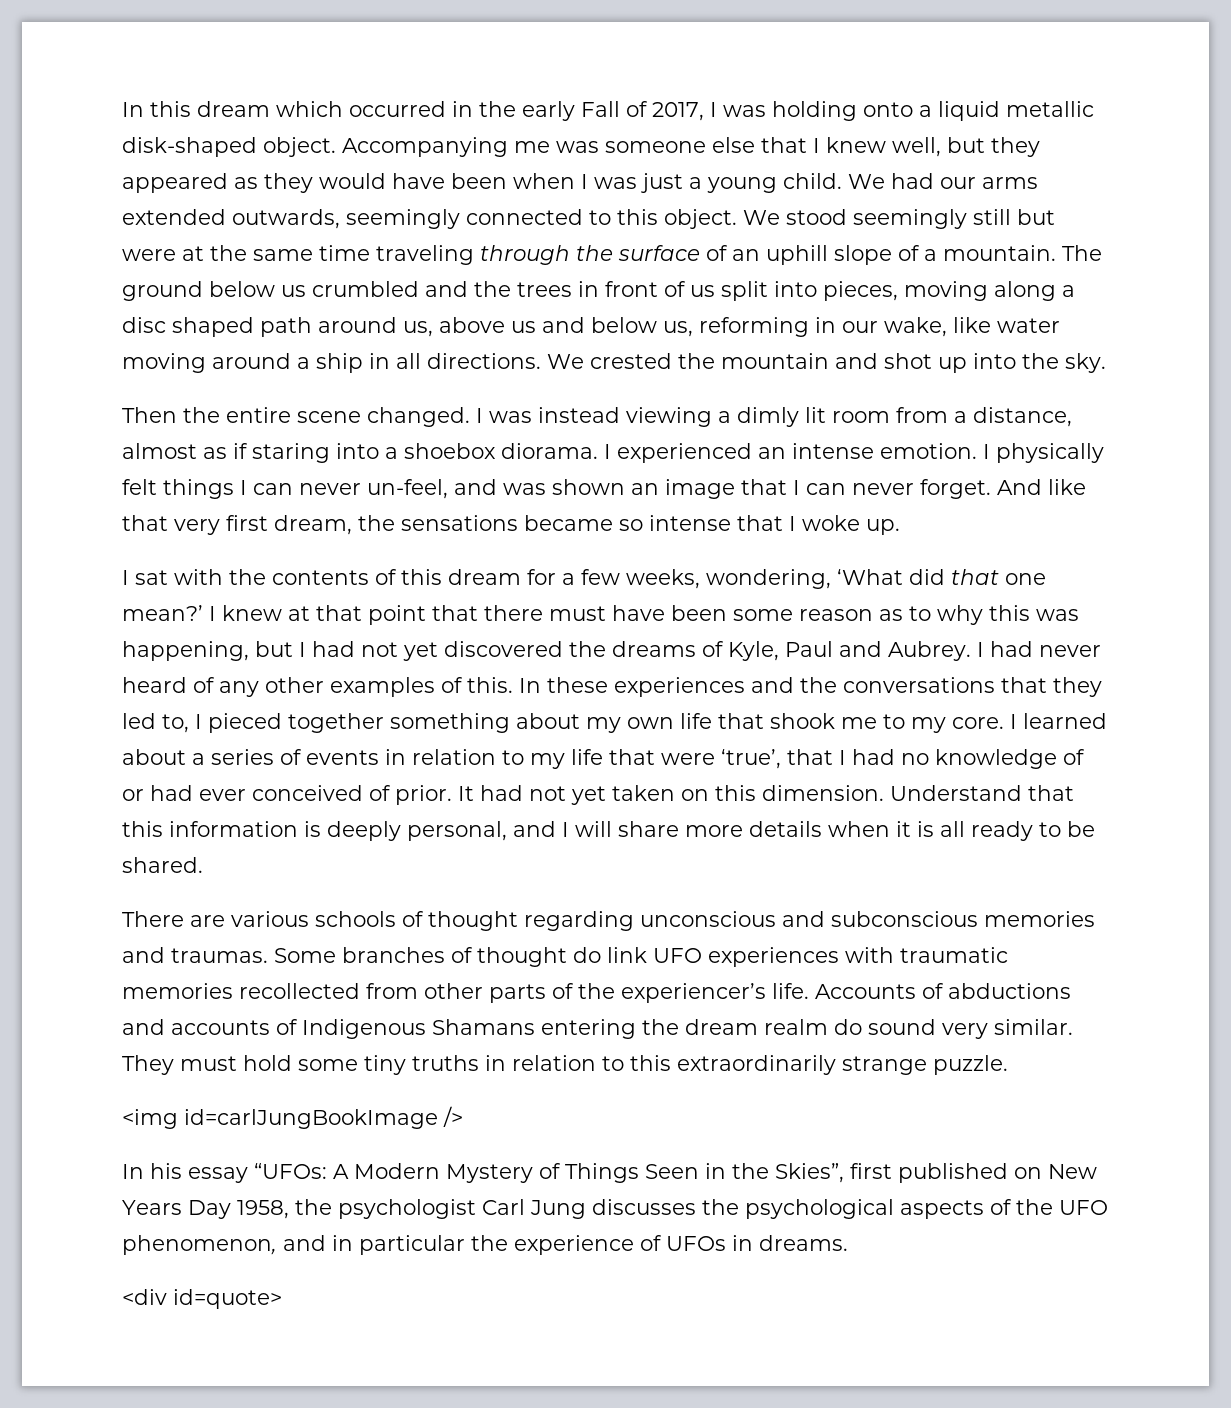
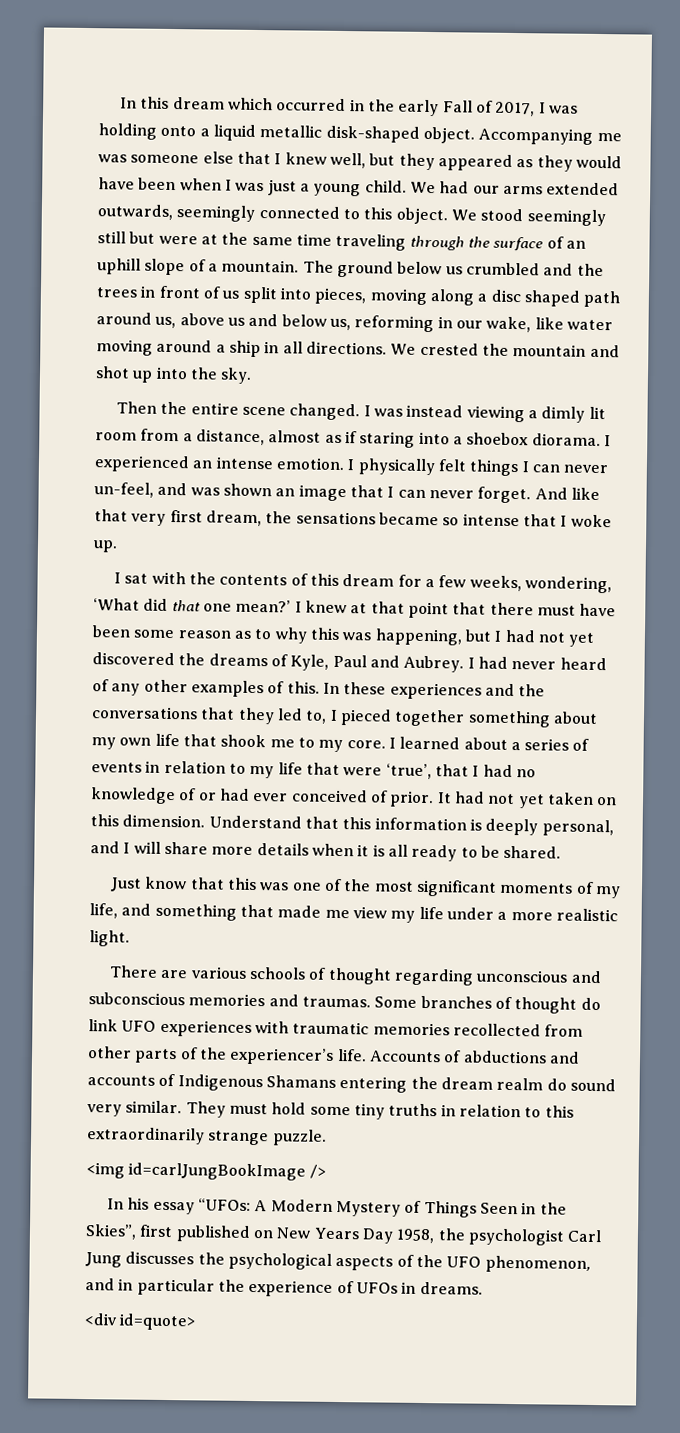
+ Just know that this was one of the most significant moments of my life, and something that made me view my life under a more realistic light.

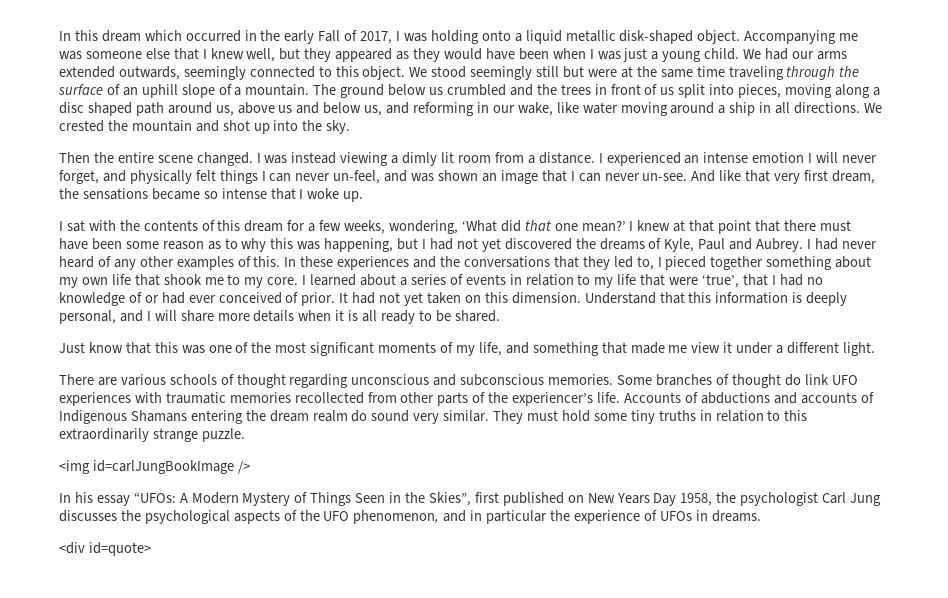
- The ground below us crumbled and the trees in front of us split into pieces, moving along a disc shaped path around us, above us and below us, reforming in our wake, like water moving around a ship in all directions.
+ The ground below us crumbled and the trees in front of us split into pieces, moving along a disc shaped path around us, above us and below us, and reforming in our wake, like water moving around a ship in all directions.
- I was instead viewing a dimly lit room from a distance, almost as if staring into a shoebox diorama. I experienced an intense emotion. I physically felt things I can never un-feel, and was shown an image that I can never forget.
+ I was instead viewing a dimly lit room from a distance. I experienced an intense emotion I will never forget, and physically felt things I can never un-feel, and was shown an image that I can never un-see.
- Just know that this was one of the most significant moments of my life, and something that made me view my life under a more realistic light.
+ Just know that this was one of the most significant moments of my life, and something that made me view it under a different light.
- There are various schools of thought regarding unconscious and subconscious memories and traumas.
+ There are various schools of thought regarding unconscious and subconscious memories.

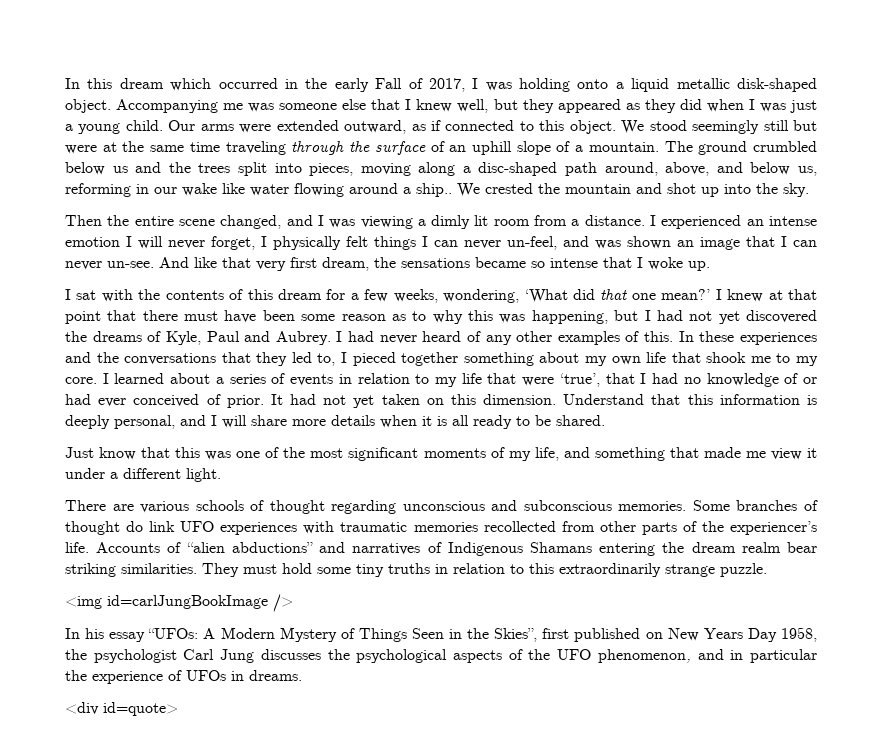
- Accompanying me was someone else that I knew well, but they appeared as they would have been when I was just a young child.
+ Accompanying me was someone else that I knew well, but they appeared as they did when I was just a young child.
- We had our arms extended outwards, seemingly connected to this object.
+ Our arms were extended outward, as if connected to this object.
- The ground below us crumbled and the trees in front of us split into pieces, moving along a disc shaped path around us, above us and below us, and reforming in our wake, like water moving around a ship in all directions.
+ The ground crumbled below us and the trees split into pieces, moving along a disc-shaped path around, above, and below us, reforming in our wake like water flowing around a ship..
- Then the entire scene changed. I was instead viewing a dimly lit room from a distance.
+ Then the entire scene changed, and I was viewing a dimly lit room from a distance.
- I experienced an intense emotion I will never forget, and physically felt things I can never un-feel, and was shown an image that I can never un-see.
+ I experienced an intense emotion I will never forget, I physically felt things I can never un-feel, and was shown an image that I can never un-see.
- Accounts of abductions and accounts of Indigenous Shamans entering the dream realm do sound very similar.
+ Accounts of “alien abductions” and narratives of Indigenous Shamans entering the dream realm bear striking similarities.

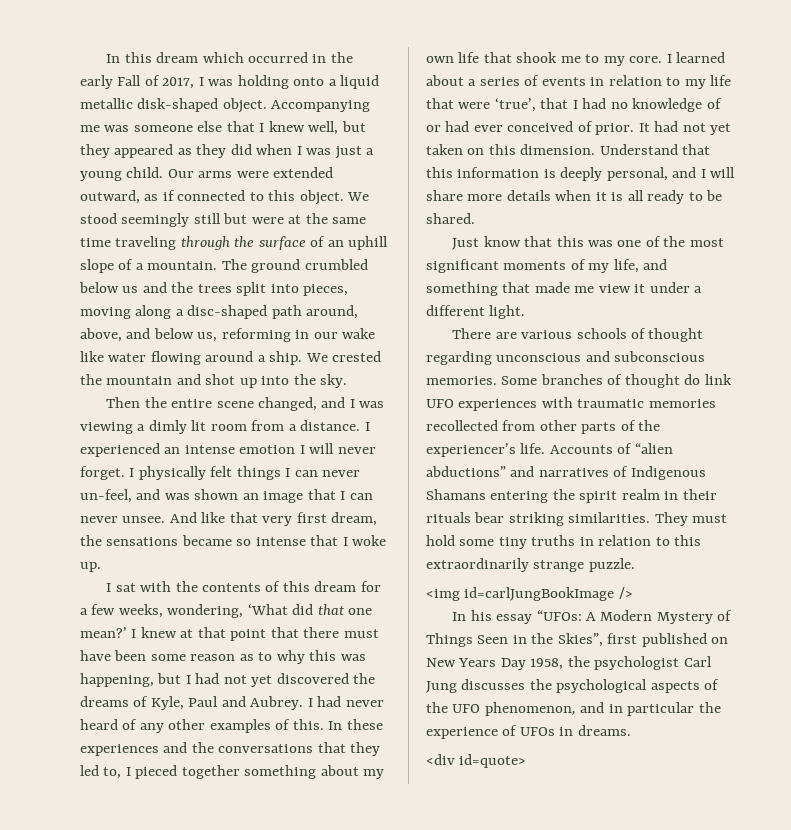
- The ground crumbled below us and the trees split into pieces, moving along a disc-shaped path around, above, and below us, reforming in our wake like water flowing around a ship..
+ The ground crumbled below us and the trees split into pieces, moving along a disc-shaped path around, above, and below us, reforming in our wake like water flowing around a ship.
- I experienced an intense emotion I will never forget, I physically felt things I can never un-feel, and was shown an image that I can never un-see.
+ I experienced an intense emotion I will never forget. I physically felt things I can never un-feel, and was shown an image that I can never unsee.
- Accounts of “alien abductions” and narratives of Indigenous Shamans entering the dream realm bear striking similarities.
+ Accounts of “alien abductions” and narratives of Indigenous Shamans entering the spirit realm in their rituals bear striking similarities.

